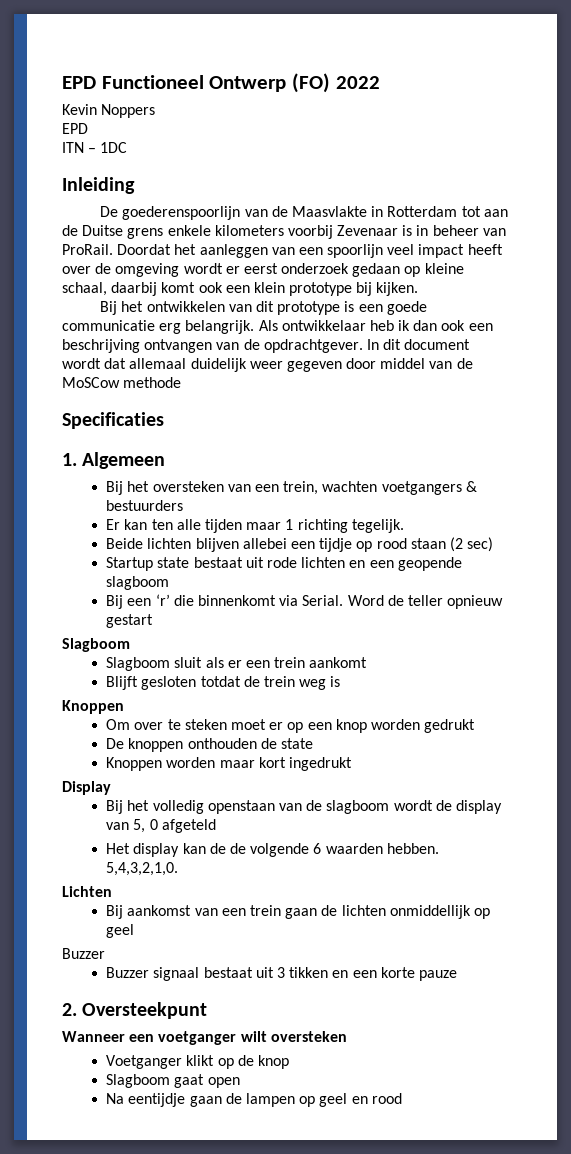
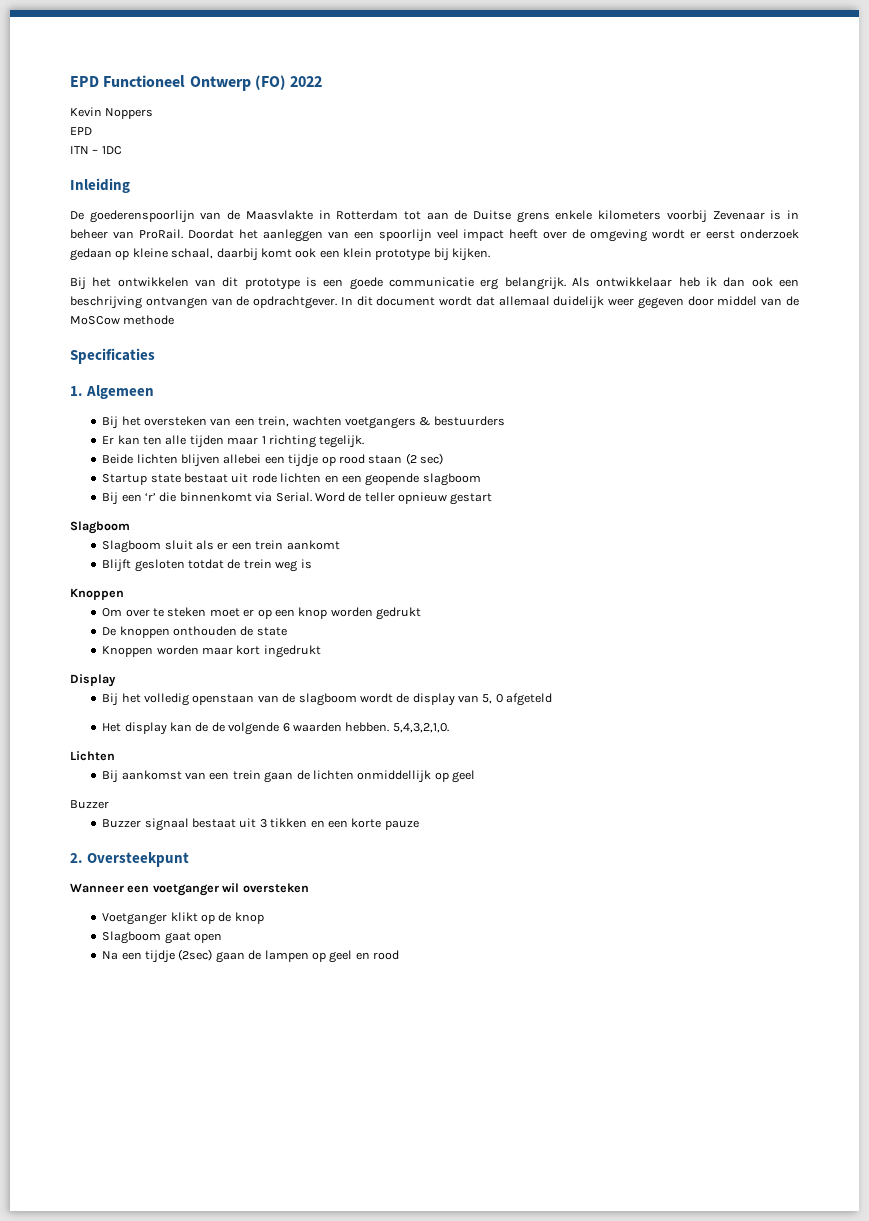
- Wanneer een voetganger wilt oversteken
+ Wanneer een voetganger wil oversteken
- Na eentijdje gaan de lampen op geel en rood
+ Na een tijdje (2sec) gaan de lampen op geel en rood

